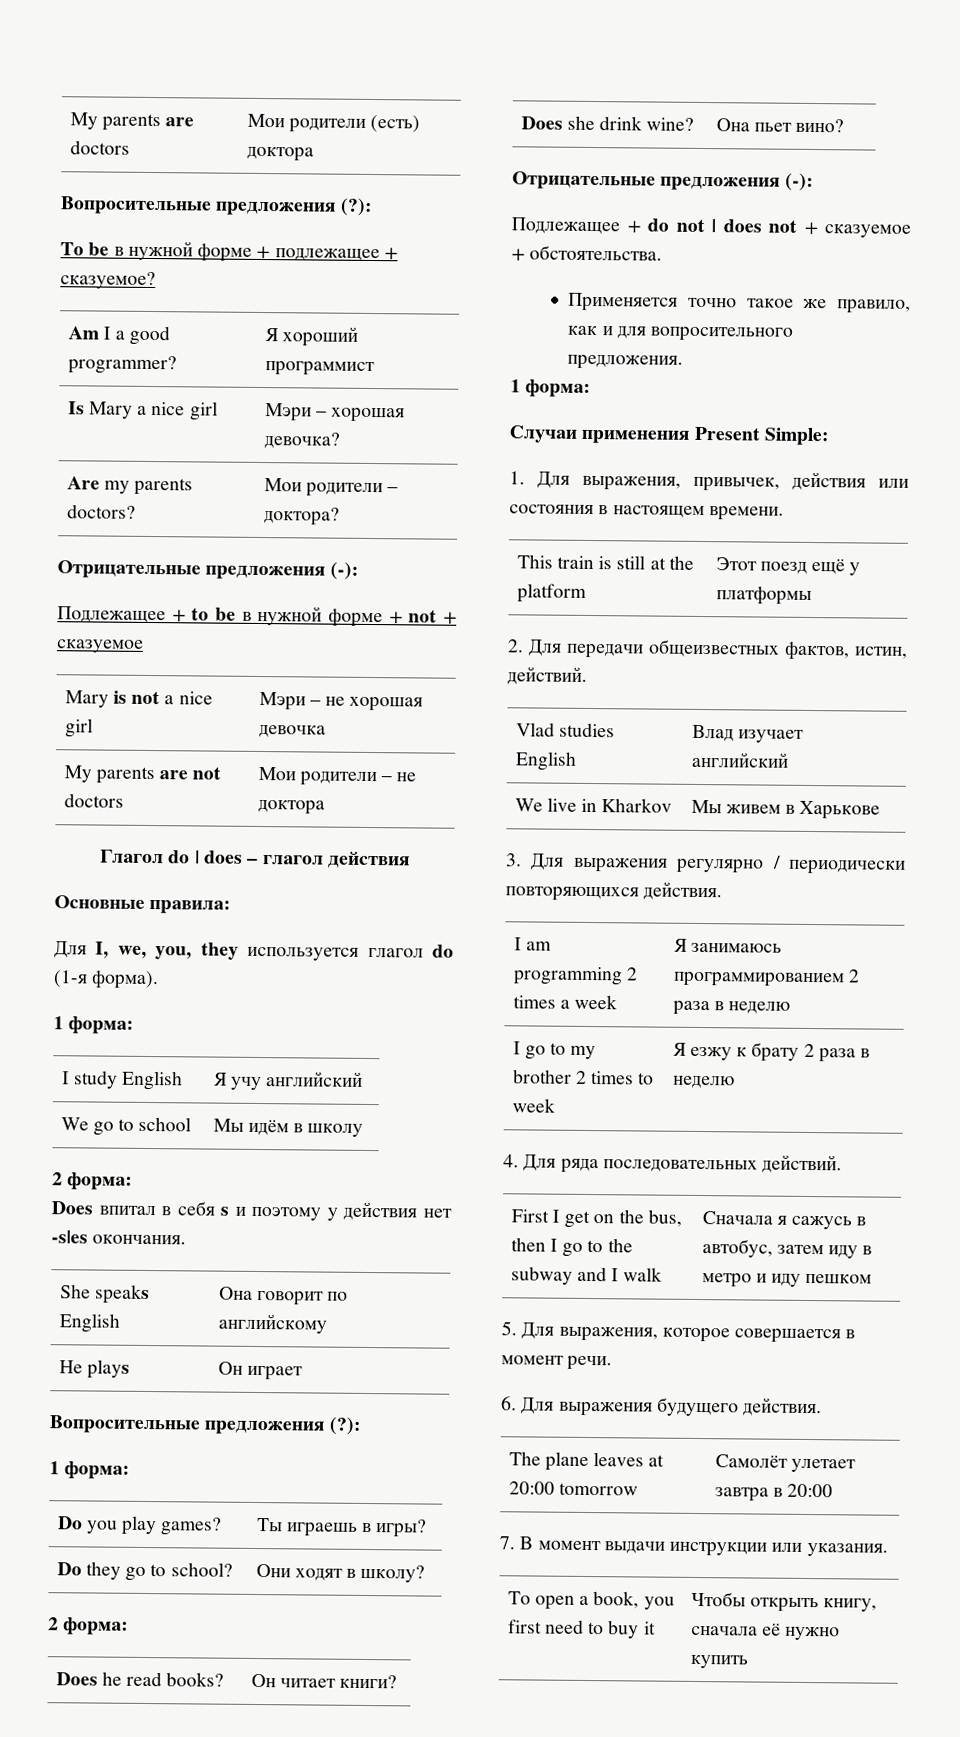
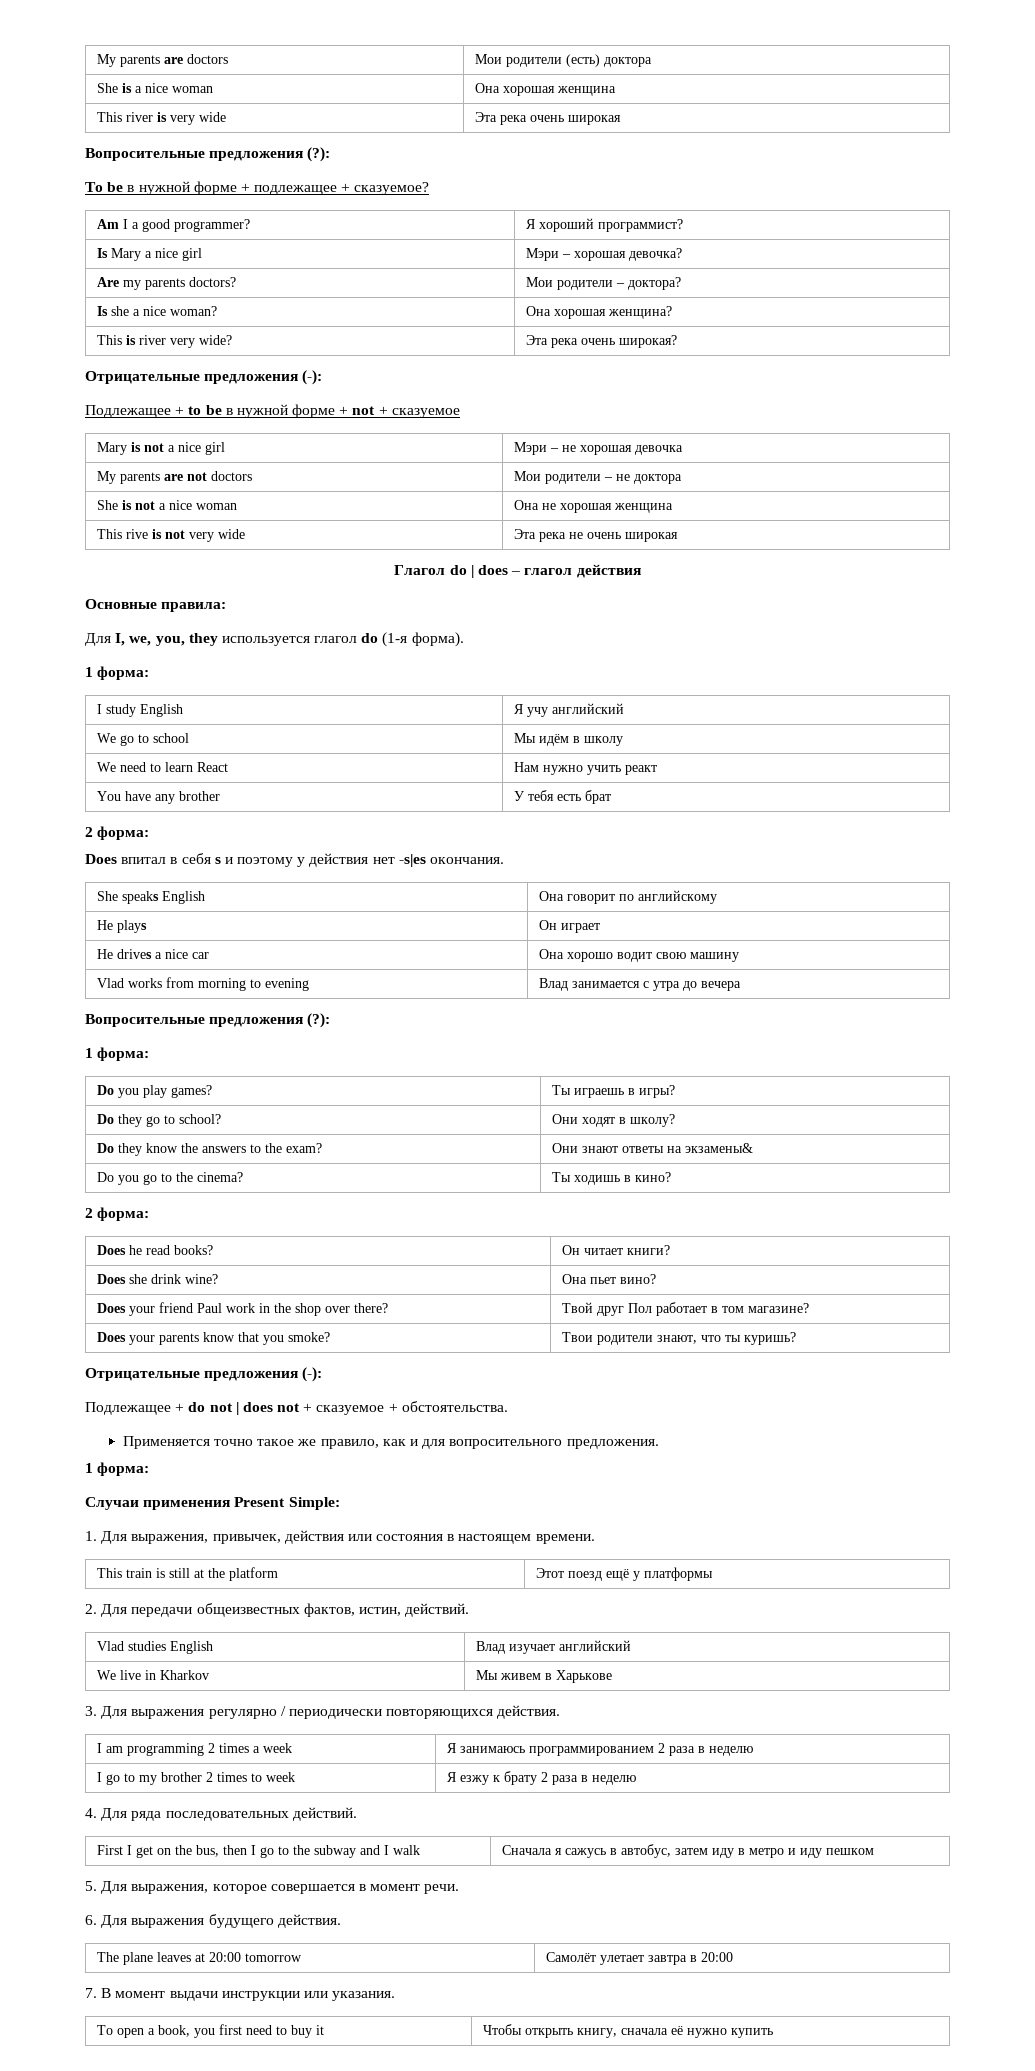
+ She is a nice woman | Она хорошая женщина
+ This river is very wide | Эта река очень широкая
- Am I a good programmer? | Я хороший программист
+ Am I a good programmer? | Я хороший программист?
+ Is she a nice woman? | Она хорошая женщина?
+ This is river very wide? | Эта река очень широкая?
+ She is not a nice woman | Она не хорошая женщина
+ This rive is not very wide | Эта река не очень широкая
+ We need to learn React | Нам нужно учить реакт
+ You have any brother | У тебя есть брат
+ He drives a nice car | Она хорошо водит свою машину
+ Vlad works from morning to evening | Влад занимается с утра до вечера
+ Do they know the answers to the exam? | Они знают ответы на экзамены&
+ Do you go to the cinema? | Ты ходишь в кино?
+ Does your friend Paul work in the shop over there? | Твой друг Пол работает в том магазине?
+ Does your parents know that you smoke? | Твои родители знают, что ты куришь?

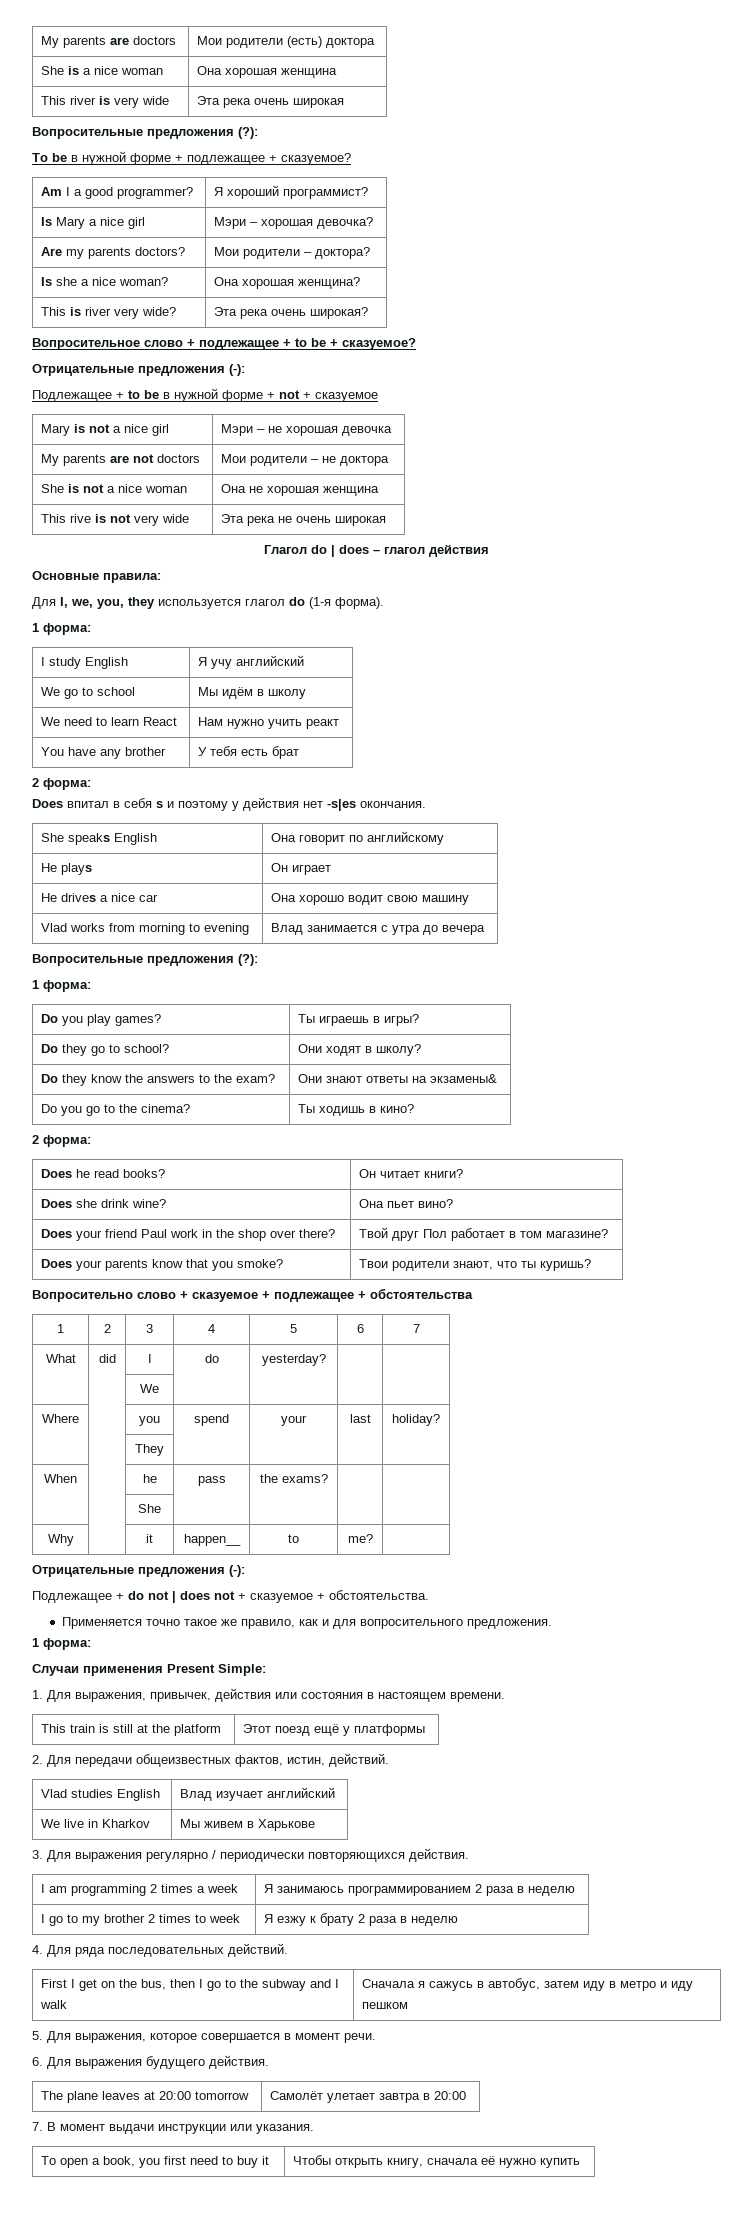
+ Вопросительное слово + подлежащее + to be + сказуемое?
+ Вопросительно слово + сказуемое + подлежащее + обстоятельства
+ 1 | 2 | 3 | 4 | 5 | 6 | 7
+ What | did | I | do | yesterday? | |
+ | | We | | | |
+ Where | | you | spend | your | last | holiday?
+ | | They | | | |
+ When | | he | pass | the exams? | |
+ | | She | | | |
+ Why | | it | happen__ | to | me? |

